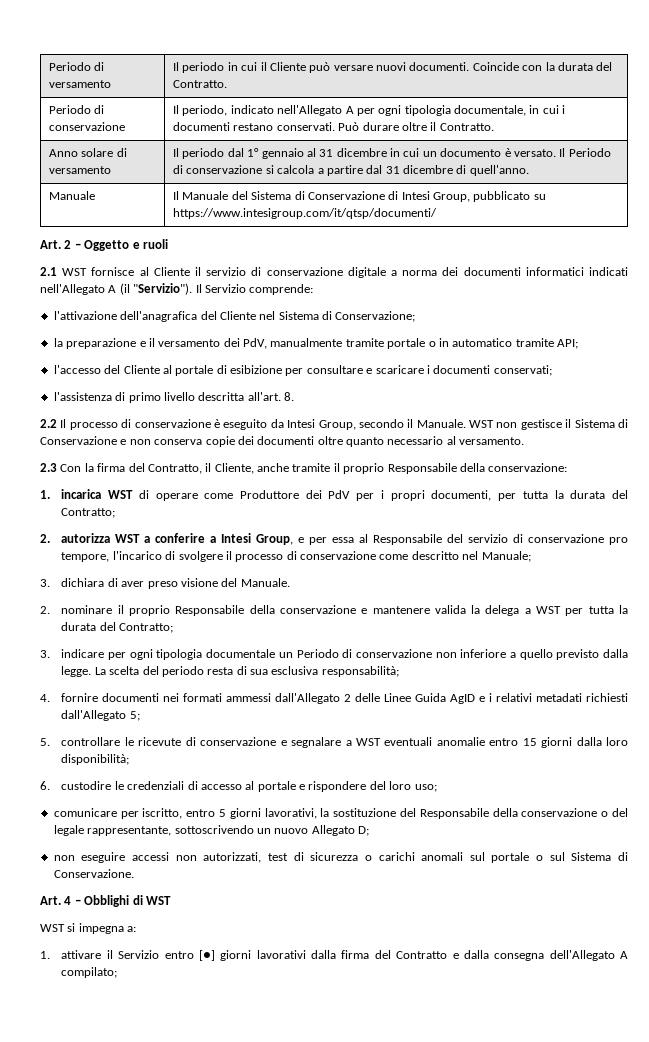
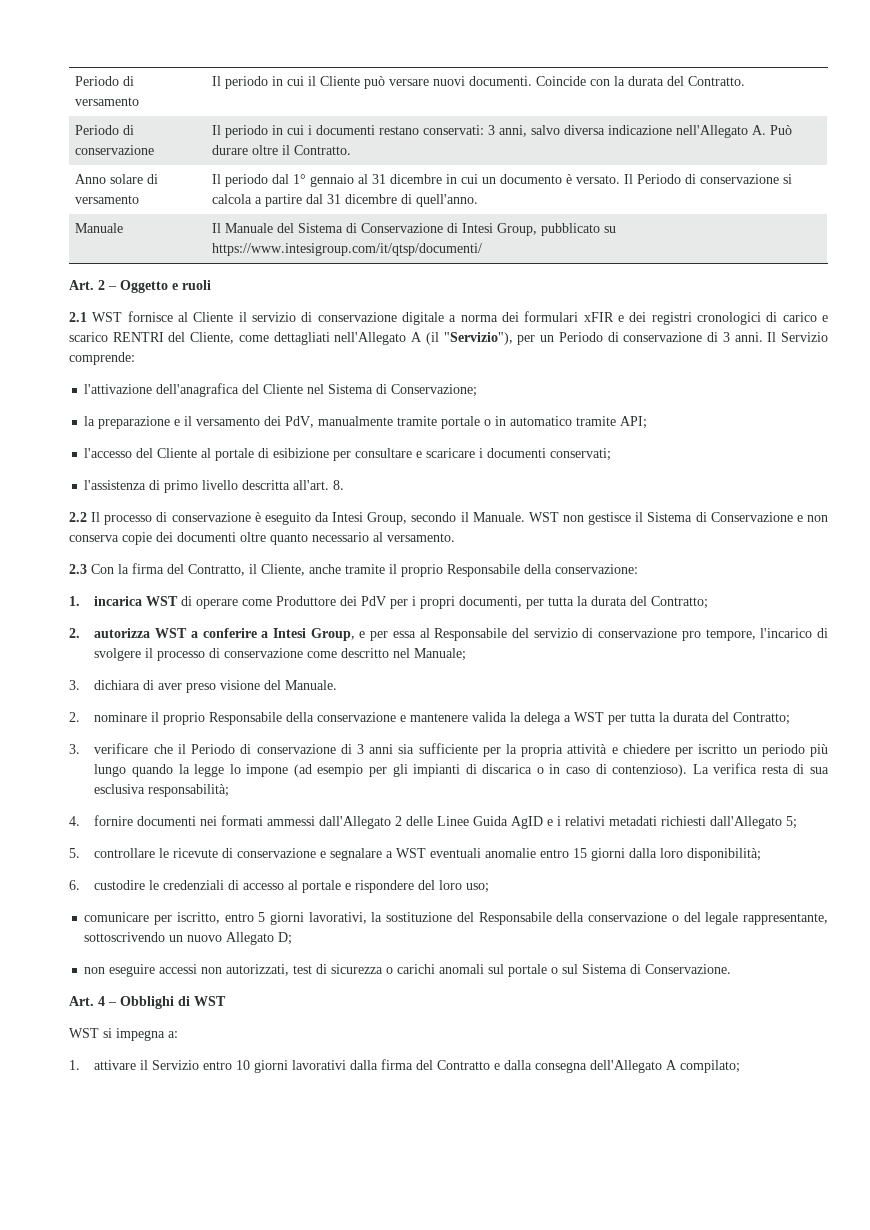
- Periodo di conservazione | Il periodo, indicato nell'Allegato A per ogni tipologia documentale, in cui i documenti restano conservati. Può durare oltre il Contratto.
+ Periodo di conservazione | Il periodo in cui i documenti restano conservati: 3 anni, salvo diversa indicazione nell'Allegato A. Può durare oltre il Contratto.
- 2.1 WST fornisce al Cliente il servizio di conservazione digitale a norma dei documenti informatici indicati nell'Allegato A (il "Servizio").
+ 2.1 WST fornisce al Cliente il servizio di conservazione digitale a norma dei formulari xFIR e dei registri cronologici di carico e scarico RENTRI del Cliente, come dettagliati nell'Allegato A (il "Servizio"), per un Periodo di conservazione di 3 anni.
- 3. indicare per ogni tipologia documentale un Periodo di conservazione non inferiore a quello previsto dalla legge. La scelta del periodo resta di sua esclusiva responsabilità;
+ 3. verificare che il Periodo di conservazione di 3 anni sia sufficiente per la propria attività e chiedere per iscritto un periodo più lungo quando la legge lo impone (ad esempio per gli impianti di discarica o in caso di contenzioso). La verifica resta di sua esclusiva responsabilità;
- 1. attivare il Servizio entro [●] giorni lavorativi dalla firma del Contratto e dalla consegna dell'Allegato A compilato;
+ 1. attivare il Servizio entro 10 giorni lavorativi dalla firma del Contratto e dalla consegna dell'Allegato A compilato;

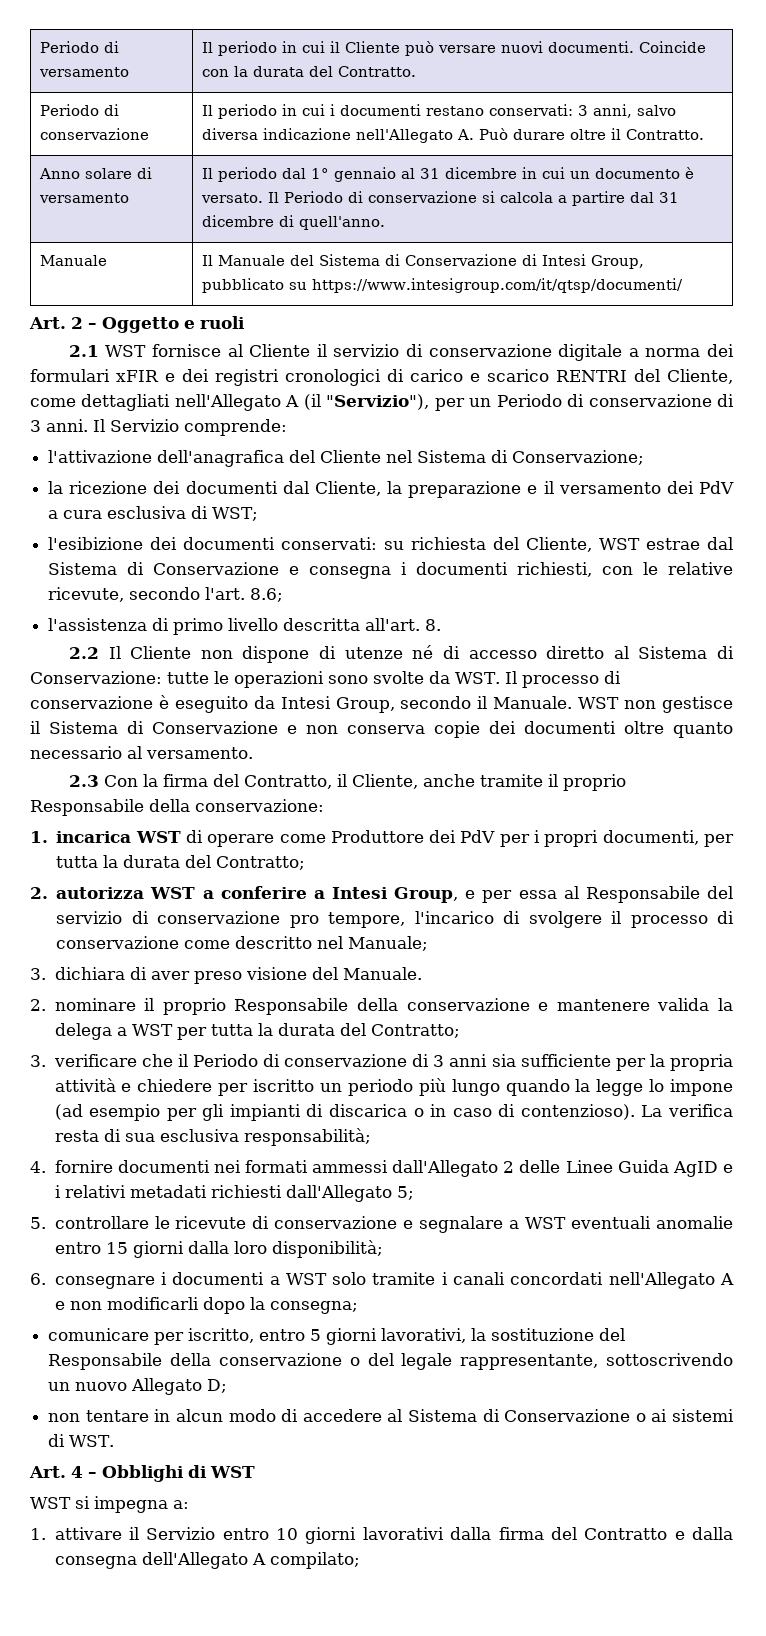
- la preparazione e il versamento dei PdV, manualmente tramite portale o in automatico tramite API;
- l'accesso del Cliente al portale di esibizione per consultare e scaricare i documenti conservati;
+ la ricezione dei documenti dal Cliente, la preparazione e il versamento dei PdV a cura esclusiva di WST;
+ l'esibizione dei documenti conservati: su richiesta del Cliente, WST estrae dal Sistema di Conservazione e consegna i documenti richiesti, con le relative ricevute, secondo l'art. 8.6;
- 2.2 Il processo di conservazione è eseguito da Intesi Group, secondo il Manuale.
+ 2.2 Il Cliente non dispone di utenze né di accesso diretto al Sistema di Conservazione: tutte le operazioni sono svolte da WST. Il processo di conservazione è eseguito da Intesi Group, secondo il Manuale.
- 6. custodire le credenziali di accesso al portale e rispondere del loro uso;
+ 6. consegnare i documenti a WST solo tramite i canali concordati nell'Allegato A e non modificarli dopo la consegna;
- non eseguire accessi non autorizzati, test di sicurezza o carichi anomali sul portale o sul Sistema di Conservazione.
+ non tentare in alcun modo di accedere al Sistema di Conservazione o ai sistemi di WST.

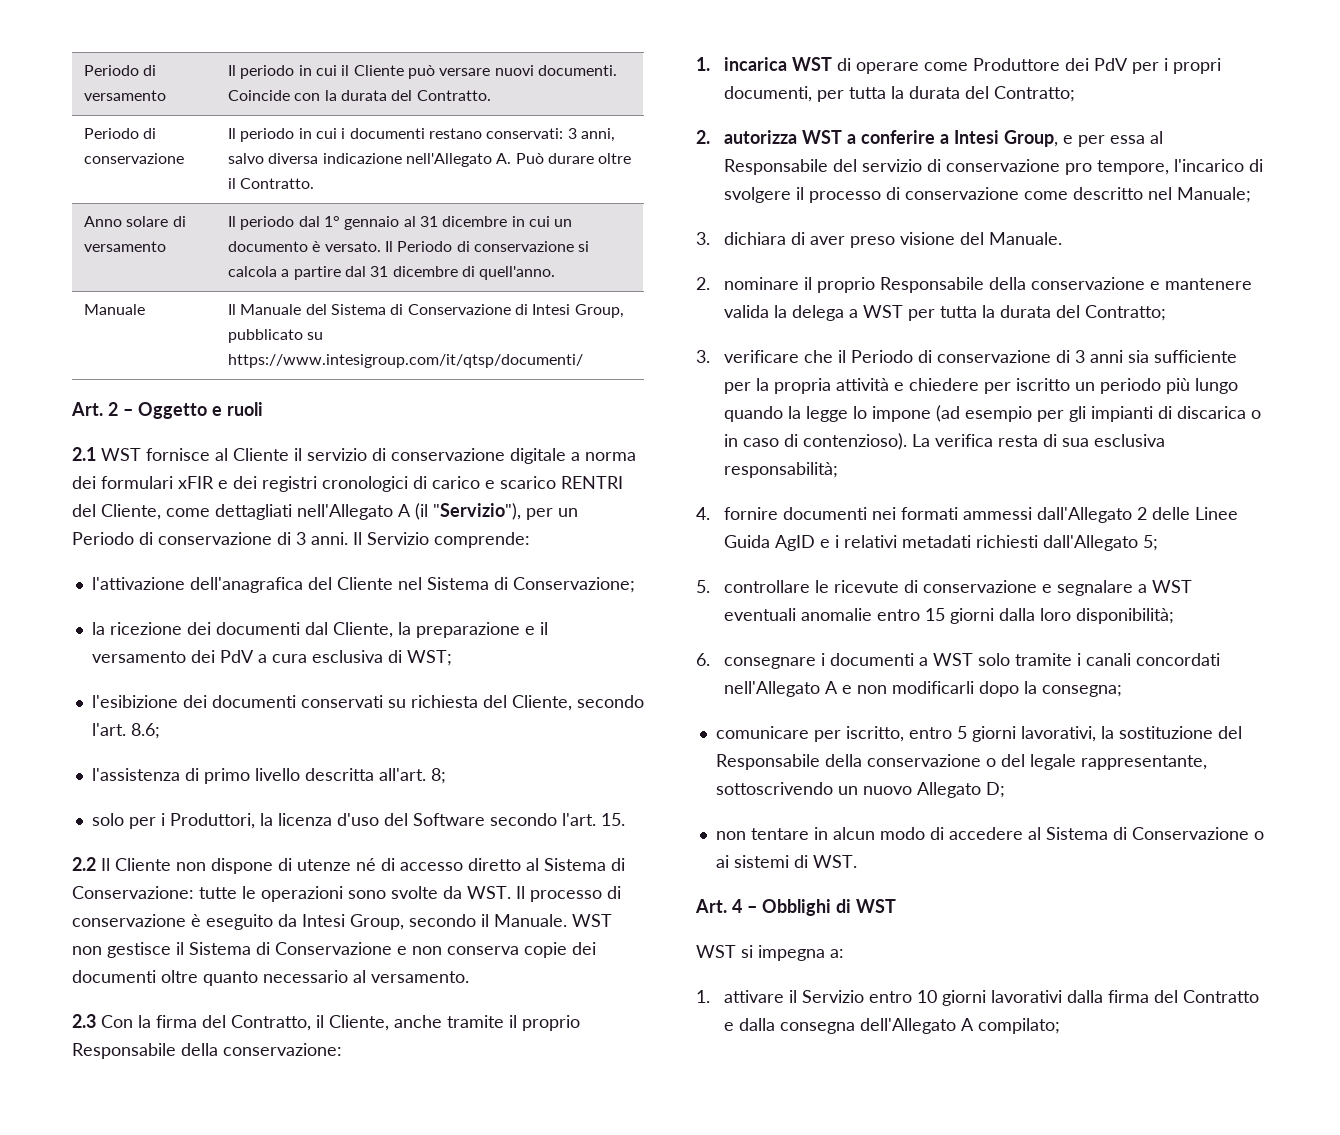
- l'esibizione dei documenti conservati: su richiesta del Cliente, WST estrae dal Sistema di Conservazione e consegna i documenti richiesti, con le relative ricevute, secondo l'art.
+ l'esibizione dei documenti conservati su richiesta del Cliente, secondo l'art.
- 8.
+ 8;
+ solo per i Produttori, la licenza d'uso del Software secondo l'art. 15.

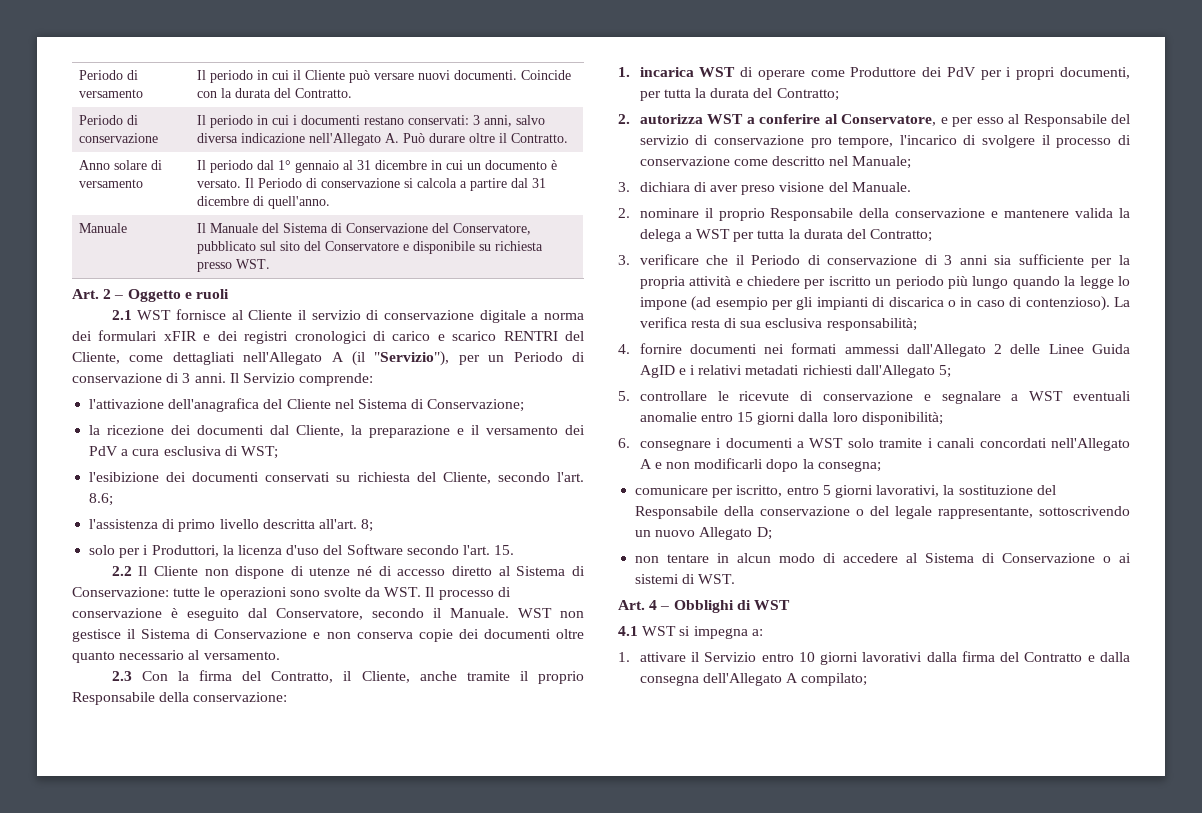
- Manuale | Il Manuale del Sistema di Conservazione di Intesi Group, pubblicato su https://www.intesigroup.com/it/qtsp/documenti/
+ Manuale | Il Manuale del Sistema di Conservazione del Conservatore, pubblicato sul sito del Conservatore e disponibile su richiesta presso WST.
- 2.2 Il Cliente non dispone di utenze né di accesso diretto al Sistema di Conservazione: tutte le operazioni sono svolte da WST. Il processo di conservazione è eseguito da Intesi Group, secondo il Manuale.
+ 2.2 Il Cliente non dispone di utenze né di accesso diretto al Sistema di Conservazione: tutte le operazioni sono svolte da WST. Il processo di conservazione è eseguito dal Conservatore, secondo il Manuale.
- 2. autorizza WST a conferire a Intesi Group, e per essa al Responsabile del servizio di conservazione pro tempore, l'incarico di svolgere il processo di conservazione come descritto nel Manuale;
+ 2. autorizza WST a conferire al Conservatore, e per esso al Responsabile del servizio di conservazione pro tempore, l'incarico di svolgere il processo di conservazione come descritto nel Manuale;
- WST si impegna a:
+ 4.1 WST si impegna a:

